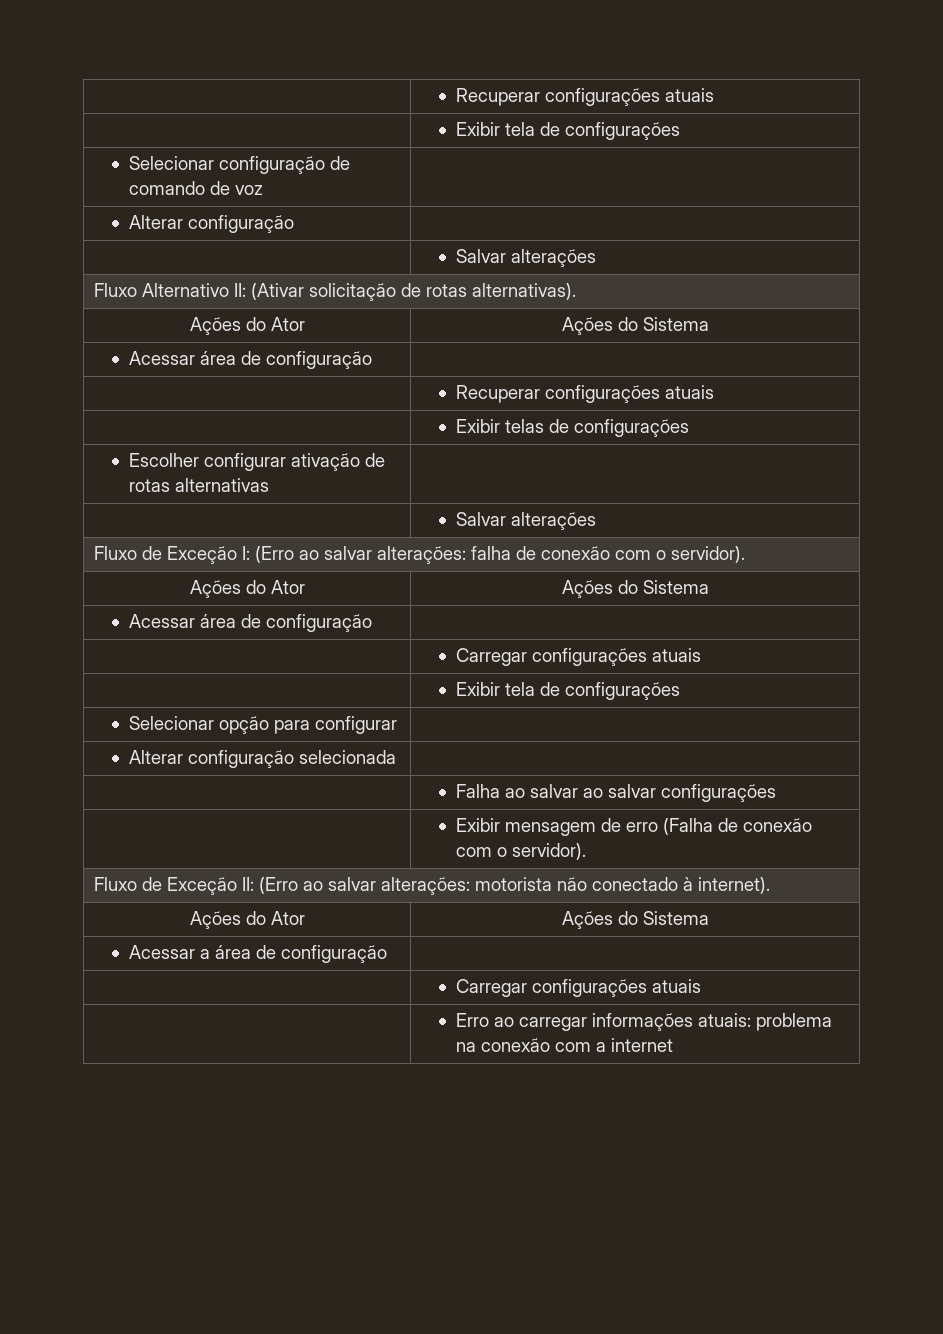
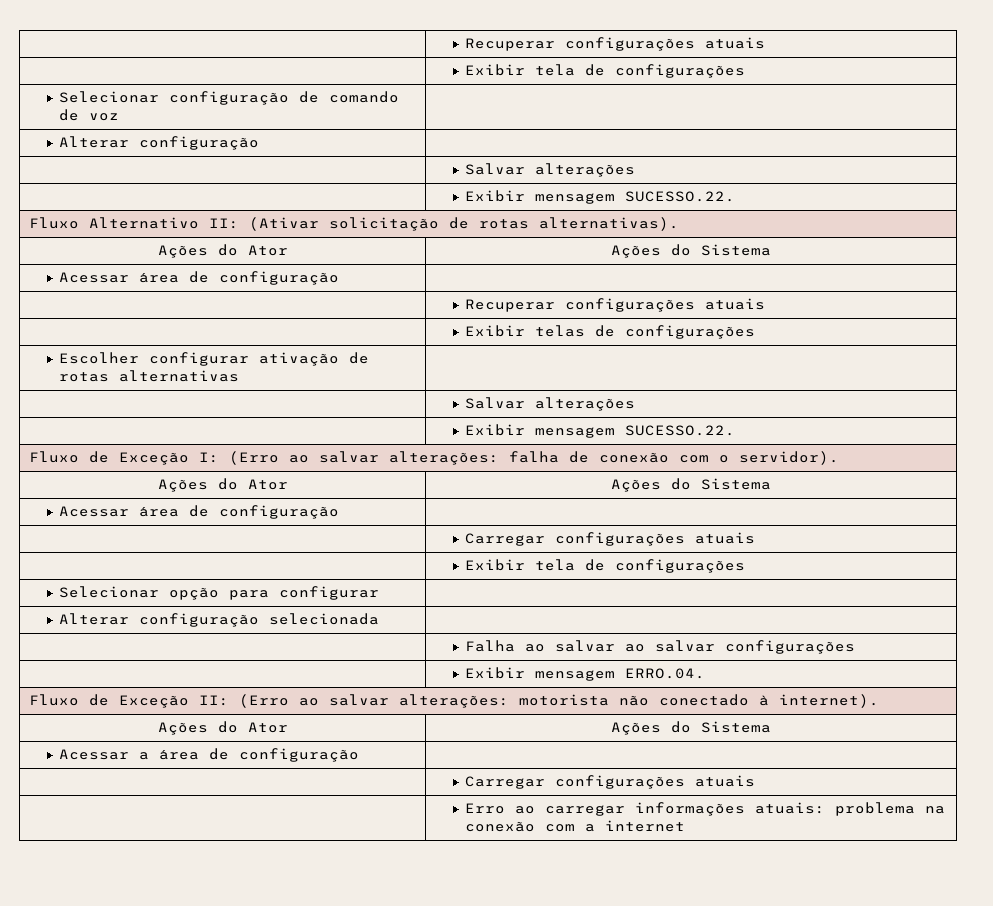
  Alterar configuração |
  | Salvar alterações
+ | Exibir mensagem SUCESSO.22.
  Escolher configurar ativação de rotas alternativas |
  | Salvar alterações
+ | Exibir mensagem SUCESSO.22.
- | Exibir mensagem de erro (Falha de conexão com o servidor).
+ | Exibir mensagem ERRO.04.

